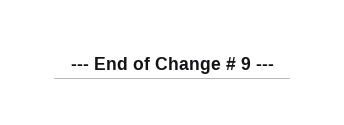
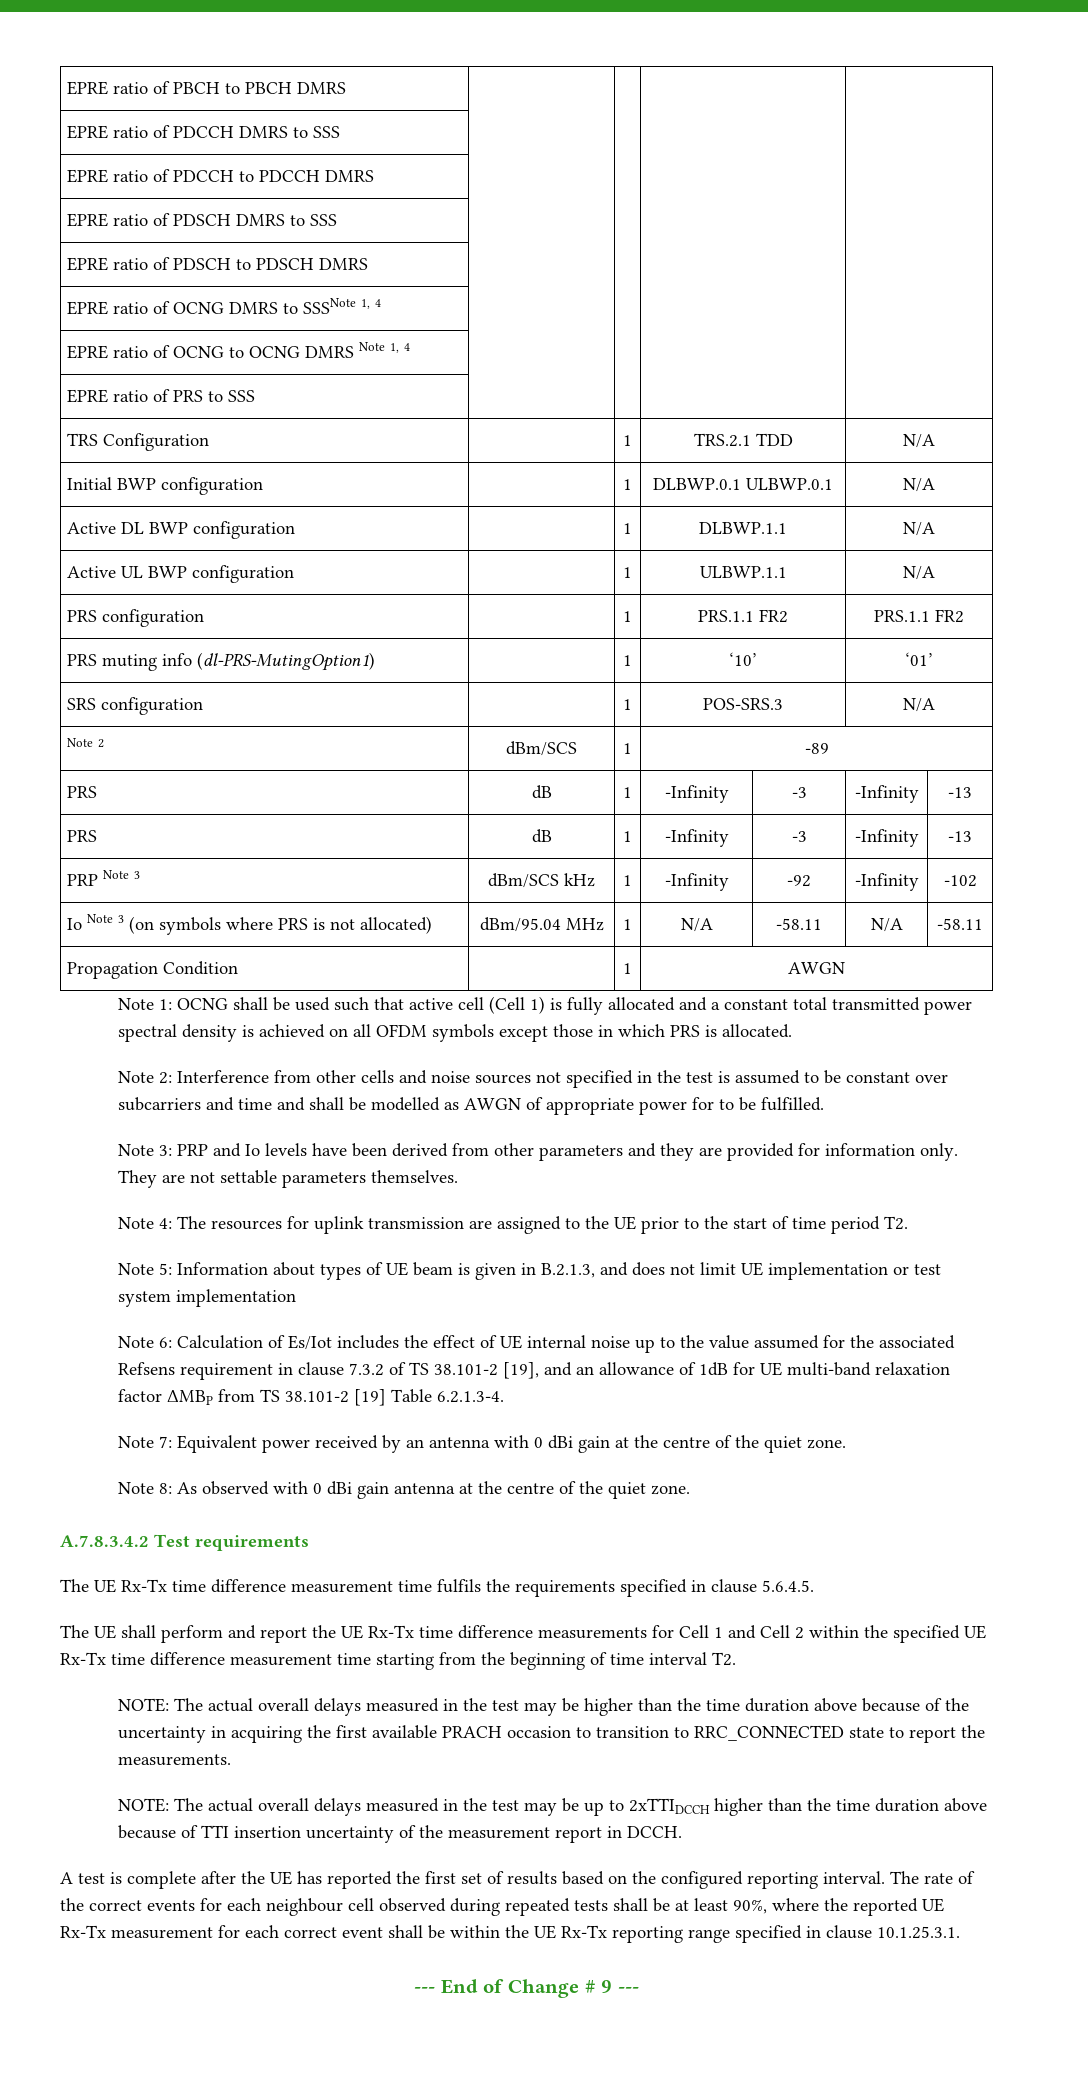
+ EPRE ratio of PBCH to PBCH DMRS | | | |
+ EPRE ratio of PDCCH DMRS to SSS | | | |
+ EPRE ratio of PDCCH to PDCCH DMRS | | | |
+ EPRE ratio of PDSCH DMRS to SSS | | | |
+ EPRE ratio of PDSCH to PDSCH DMRS | | | |
+ EPRE ratio of OCNG DMRS to SSSNote 1, 4 | | | |
+ EPRE ratio of OCNG to OCNG DMRS Note 1, 4 | | | |
+ EPRE ratio of PRS to SSS | | | |
+ TRS Configuration | | 1 | TRS.2.1 TDD | N/A
+ Initial BWP configuration | | 1 | DLBWP.0.1 ULBWP.0.1 | N/A
+ Active DL BWP configuration | | 1 | DLBWP.1.1 | N/A
+ Active UL BWP configuration | | 1 | ULBWP.1.1 | N/A
+ PRS configuration | | 1 | PRS.1.1 FR2 | PRS.1.1 FR2
+ PRS muting info (dl-PRS-MutingOption1) | | 1 | ‘10’ | ‘01’
+ SRS configuration | | 1 | POS-SRS.3 | N/A
+ Note 2 | dBm/SCS | 1 | -89
+ PRS | dB | 1 | -Infinity | -3 | -Infinity | -13
+ PRS | dB | 1 | -Infinity | -3 | -Infinity | -13
+ PRP Note 3 | dBm/SCS kHz | 1 | -Infinity | -92 | -Infinity | -102
+ Io Note 3 (on symbols where PRS is not allocated) | dBm/95.04 MHz | 1 | N/A | -58.11 | N/A | -58.11
+ Propagation Condition | | 1 | AWGN
+ Note 1: OCNG shall be used such that active cell (Cell 1) is fully allocated and a constant total transmitted power spectral density is achieved on all OFDM symbols except those in which PRS is allocated.
+ Note 2: Interference from other cells and noise sources not specified in the test is assumed to be constant over subcarriers and time and shall be modelled as AWGN of appropriate power for to be fulfilled.
+ Note 3: PRP and Io levels have been derived from other parameters and they are provided for information only. They are not settable parameters themselves.
+ Note 4: The resources for uplink transmission are assigned to the UE prior to the start of time period T2.
+ Note 5: Information about types of UE beam is given in B.2.1.3, and does not limit UE implementation or test system implementation
+ Note 6: Calculation of Es/Iot includes the effect of UE internal noise up to the value assumed for the associated Refsens requirement in clause 7.3.2 of TS 38.101-2 [19], and an allowance of 1dB for UE multi-band relaxation factor ΔMBP from TS 38.101-2 [19] Table 6.2.1.3-4.
+ Note 7: Equivalent power received by an antenna with 0 dBi gain at the centre of the quiet zone.
+ Note 8: As observed with 0 dBi gain antenna at the centre of the quiet zone.
+ A.7.8.3.4.2 Test requirements
+ The UE Rx-Tx time difference measurement time fulfils the requirements specified in clause 5.6.4.5.
+ The UE shall perform and report the UE Rx-Tx time difference measurements for Cell 1 and Cell 2 within the specified UE Rx-Tx time difference measurement time starting from the beginning of time interval T2.
+ NOTE: The actual overall delays measured in the test may be higher than the time duration above because of the uncertainty in acquiring the first available PRACH occasion to transition to RRC_CONNECTED state to report the measurements.
+ NOTE: The actual overall delays measured in the test may be up to 2xTTIDCCH higher than the time duration above because of TTI insertion uncertainty of the measurement report in DCCH.
+ A test is complete after the UE has reported the first set of results based on the configured reporting interval. The rate of the correct events for each neighbour cell observed during repeated tests shall be at least 90%, where the reported UE Rx-Tx measurement for each correct event shall be within the UE Rx-Tx reporting range specified in clause 10.1.25.3.1.

